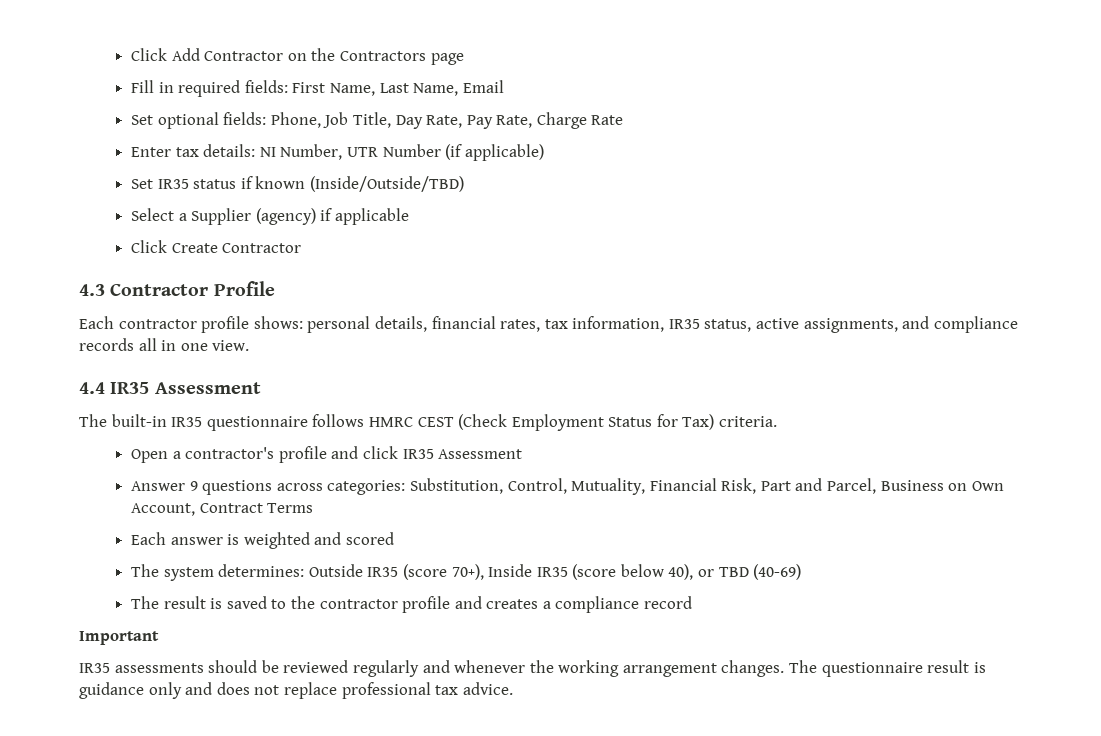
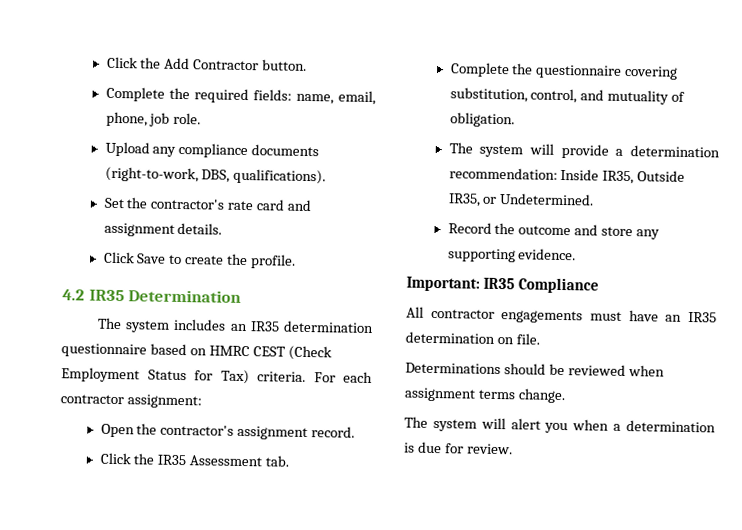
- Click Add Contractor on the Contractors page
- Fill in required fields: First Name, Last Name, Email
- Set optional fields: Phone, Job Title, Day Rate, Pay Rate, Charge Rate
- Enter tax details: NI Number, UTR Number (if applicable)
- Set IR35 status if known (Inside/Outside/TBD)
- Select a Supplier (agency) if applicable
- Click Create Contractor
- 4.3 Contractor Profile
- Each contractor profile shows: personal details, financial rates, tax information, IR35 status, active assignments, and compliance records all in one view.
- 4.4 IR35 Assessment
- The built-in IR35 questionnaire follows HMRC CEST (Check Employment Status for Tax) criteria.
- Open a contractor's profile and click IR35 Assessment
- Answer 9 questions across categories: Substitution, Control, Mutuality, Financial Risk, Part and Parcel, Business on Own Account, Contract Terms
- Each answer is weighted and scored
- The system determines: Outside IR35 (score 70+), Inside IR35 (score below 40), or TBD (40-69)
- The result is saved to the contractor profile and creates a compliance record
- Important
- IR35 assessments should be reviewed regularly and whenever the working arrangement changes. The questionnaire result is guidance only and does not replace professional tax advice.
+ Click the Add Contractor button.
+ Complete the required fields: name, email, phone, job role.
+ Upload any compliance documents (right-to-work, DBS, qualifications).
+ Set the contractor's rate card and assignment details.
+ Click Save to create the profile.
+ 4.2 IR35 Determination
+ The system includes an IR35 determination questionnaire based on HMRC CEST (Check Employment Status for Tax) criteria. For each contractor assignment:
+ Open the contractor's assignment record.
+ Click the IR35 Assessment tab.
+ Complete the questionnaire covering substitution, control, and mutuality of obligation.
+ The system will provide a determination recommendation: Inside IR35, Outside IR35, or Undetermined.
+ Record the outcome and store any supporting evidence.
+ Important: IR35 Compliance
+ All contractor engagements must have an IR35 determination on file.
+ Determinations should be reviewed when assignment terms change.
+ The system will alert you when a determination is due for review.

